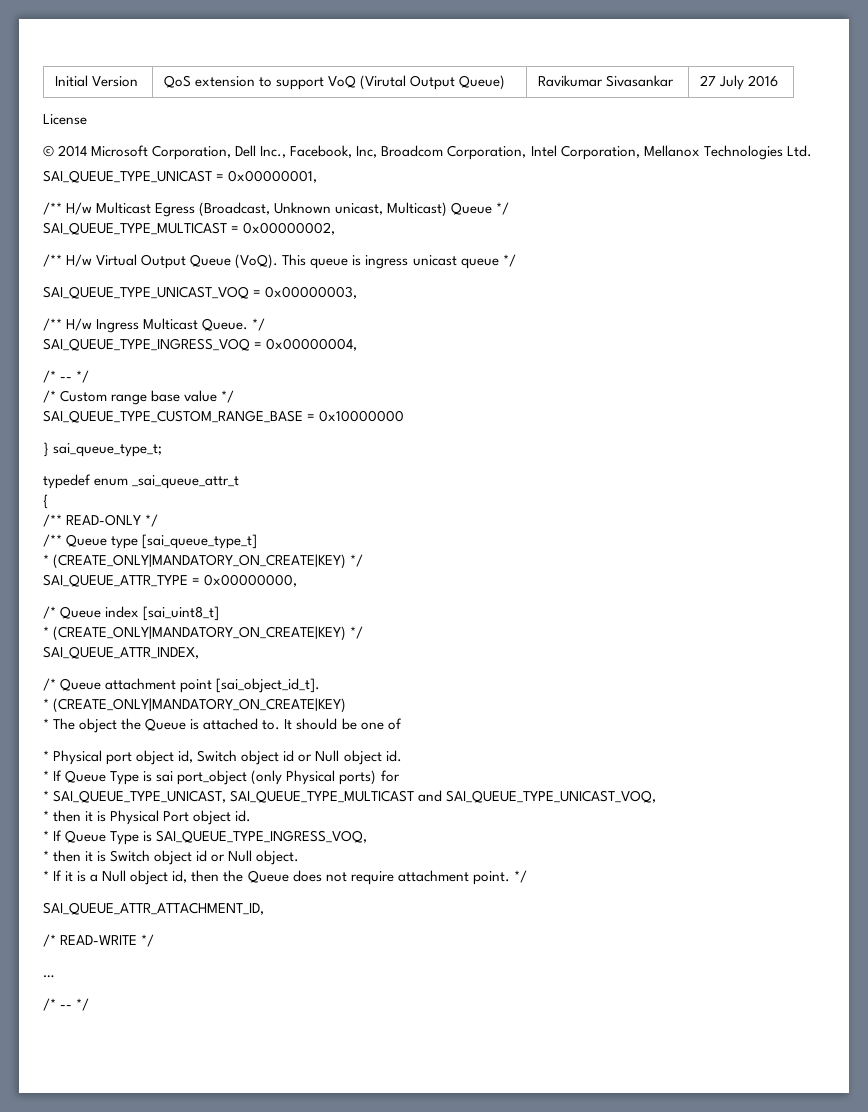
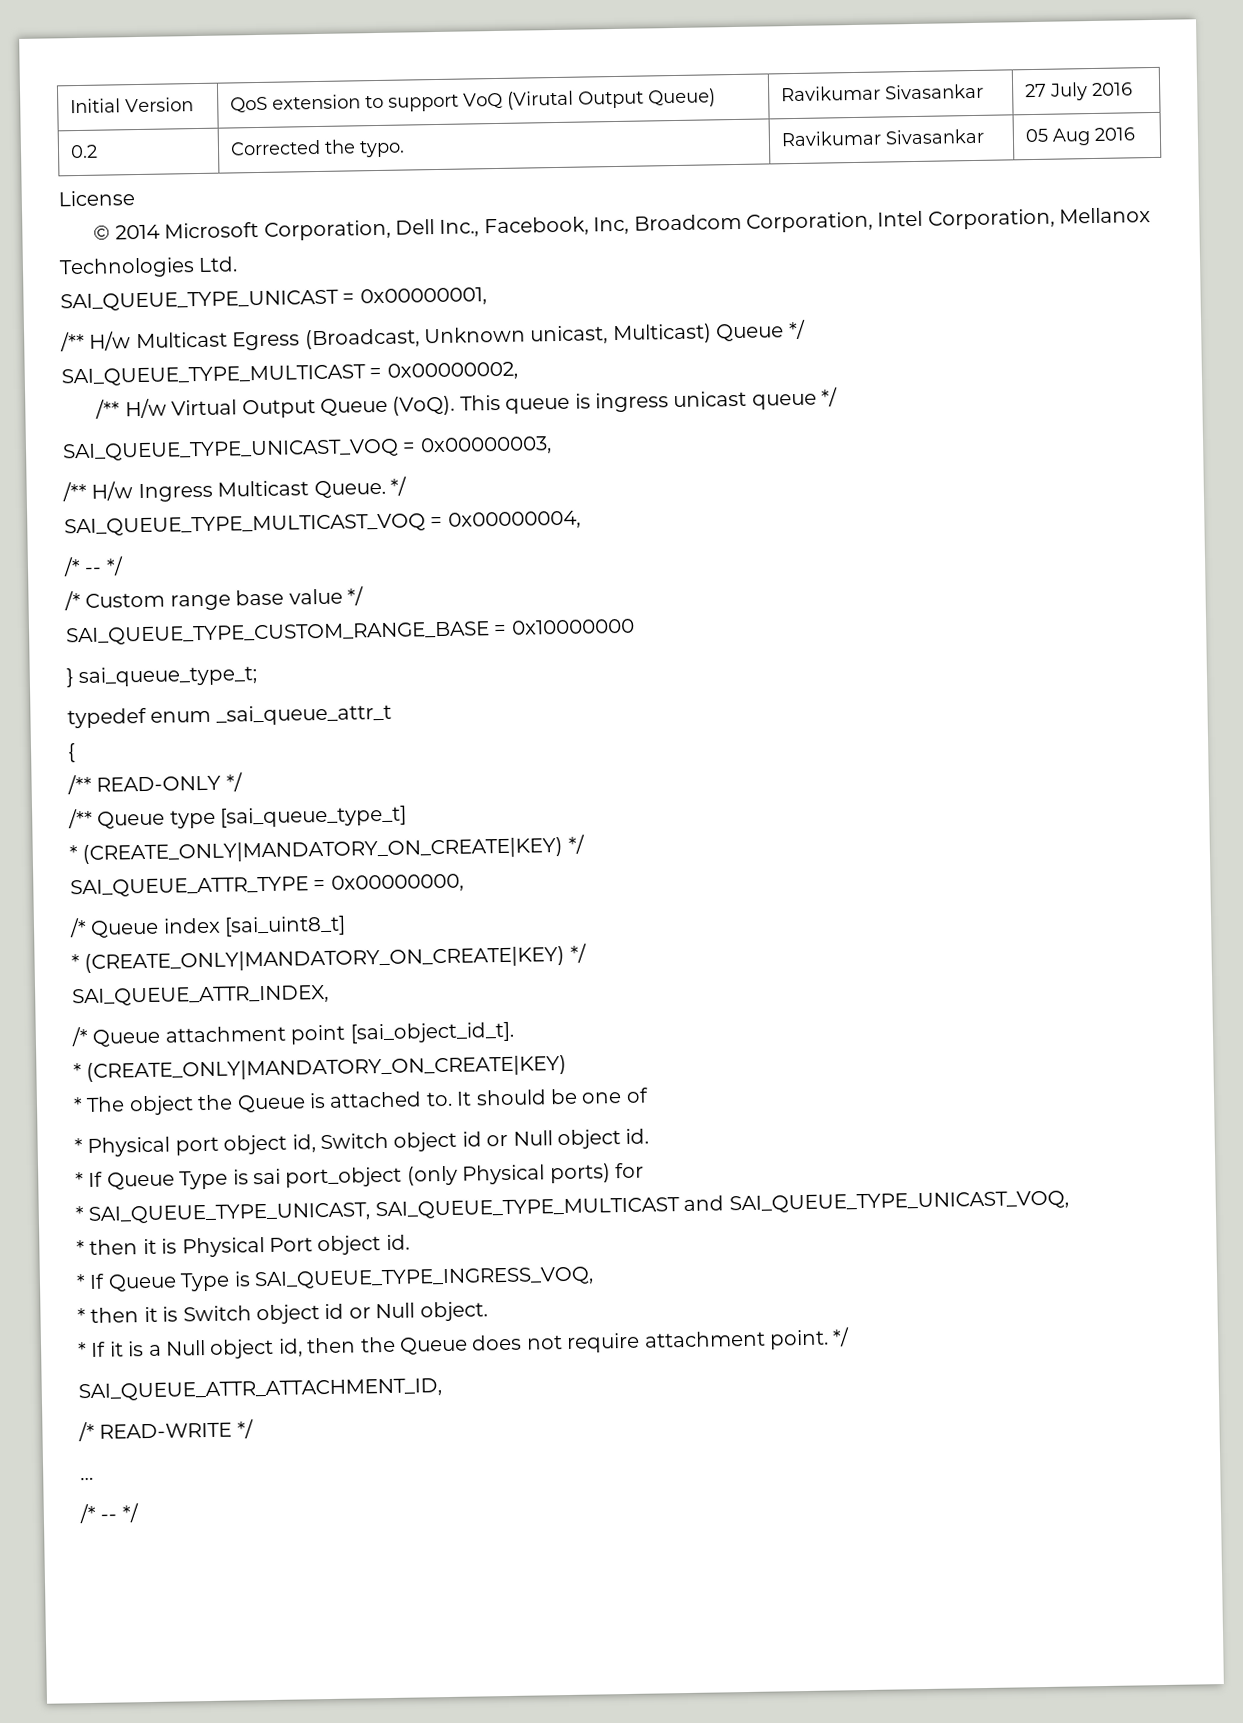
+ 0.2 | Corrected the typo. | Ravikumar Sivasankar | 05 Aug 2016
- SAI_QUEUE_TYPE_INGRESS_VOQ = 0x00000004,
+ SAI_QUEUE_TYPE_MULTICAST_VOQ = 0x00000004,

